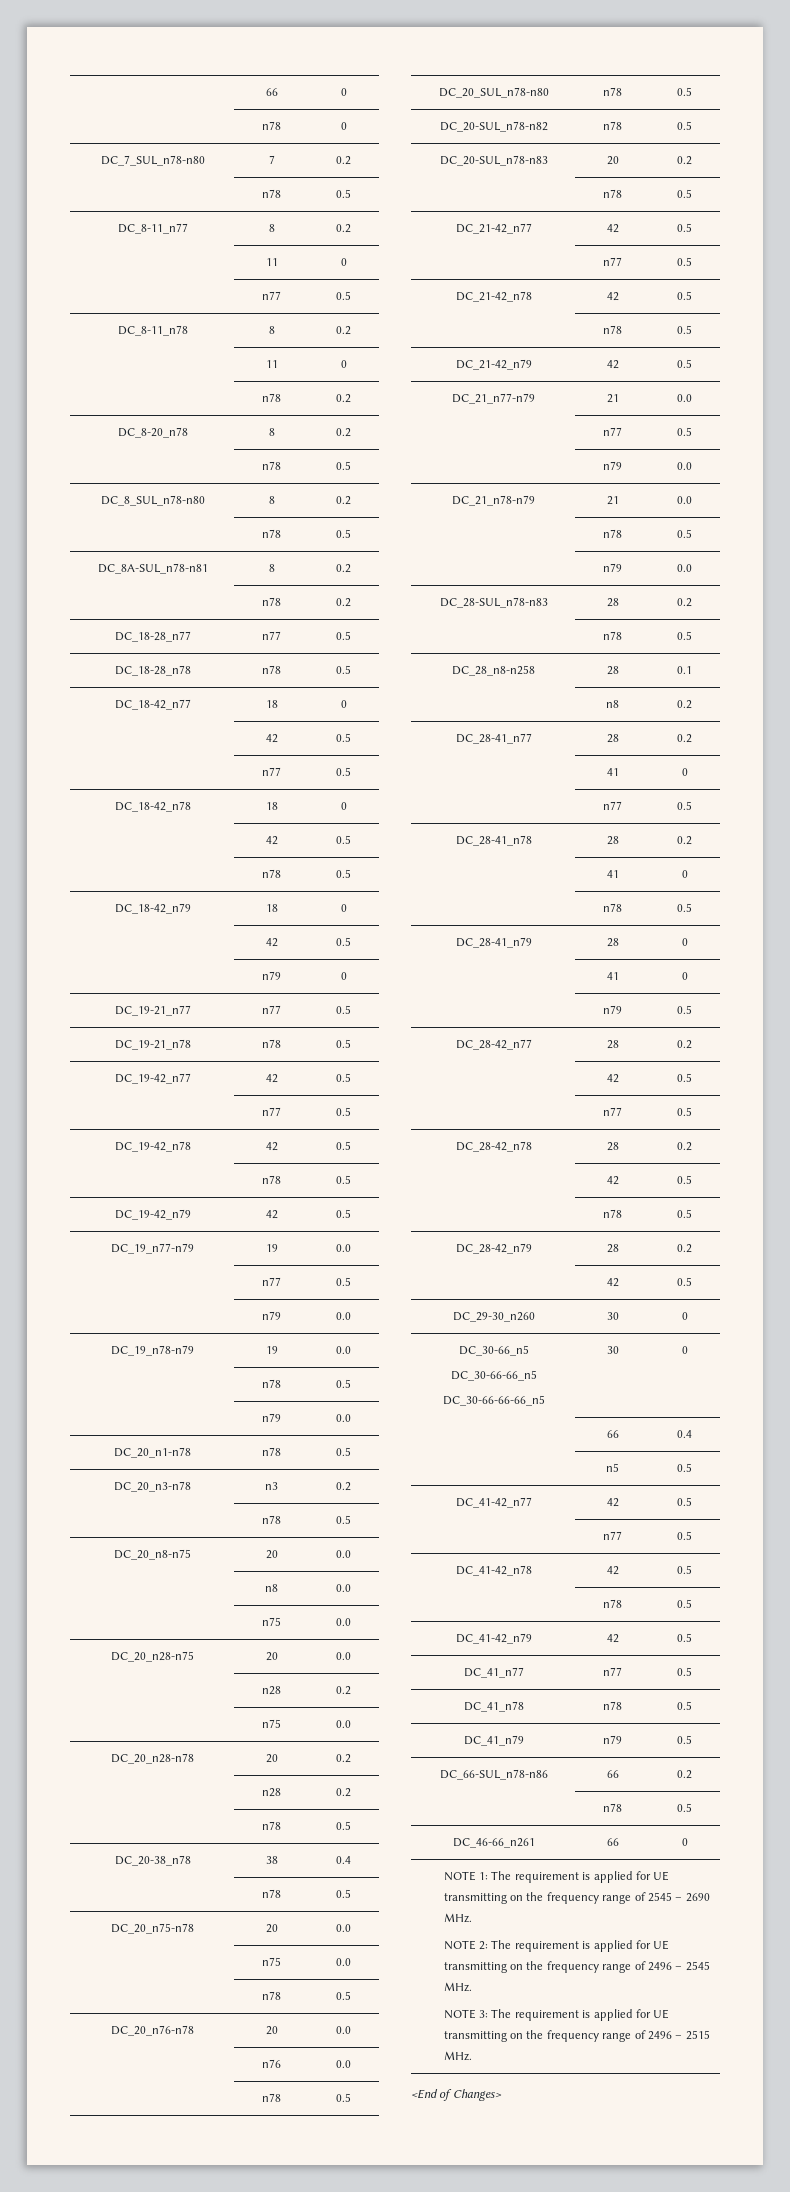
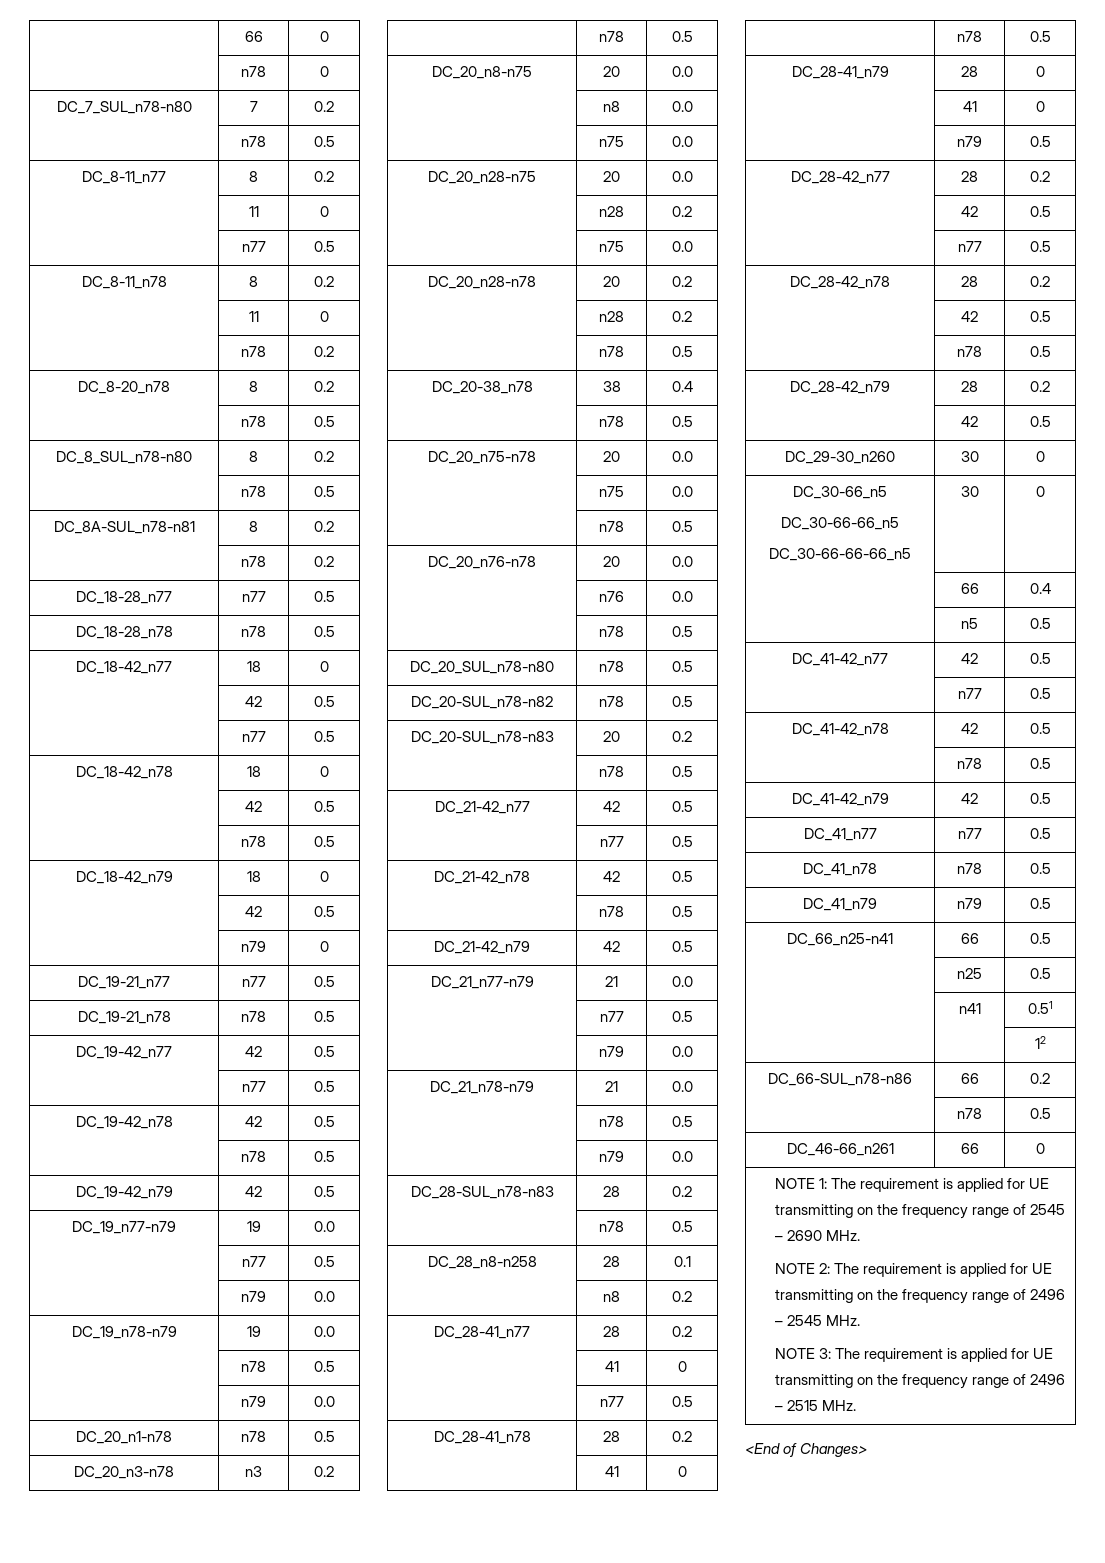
+ DC_66_n25-n41 | 66 | 0.5
+ | n25 | 0.5
+ | n41 | 0.51
+ | | 12

